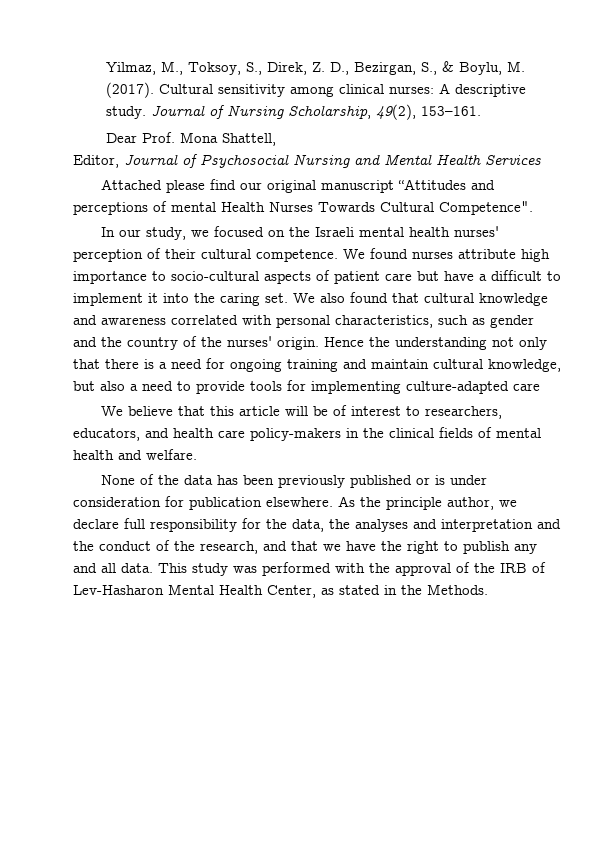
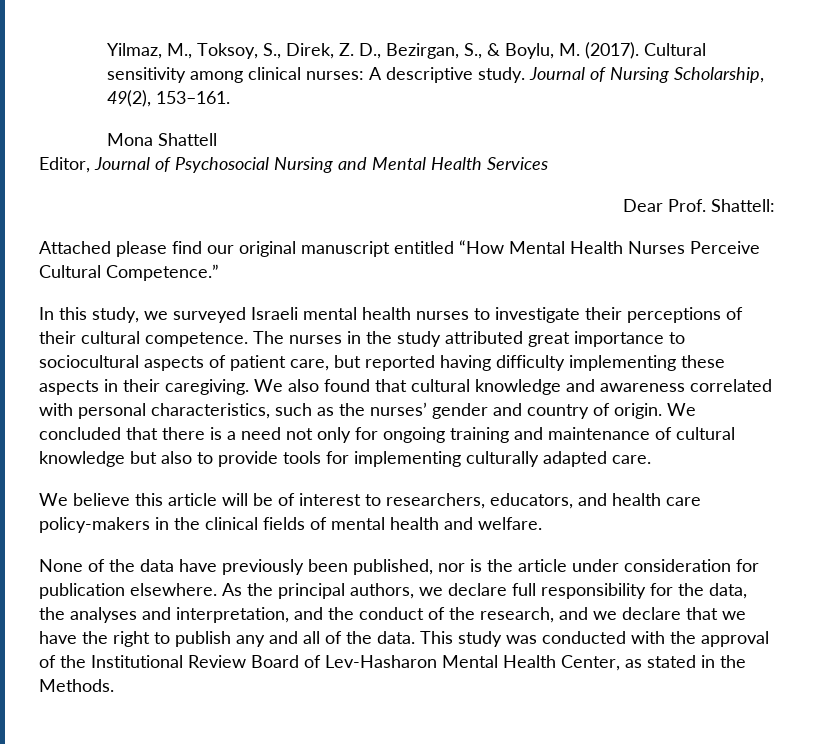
- Dear Prof. Mona Shattell,
+ Mona Shattell
+ Dear Prof. Shattell:
- Attached please find our original manuscript “Attitudes and perceptions of mental Health Nurses Towards Cultural Competence".
+ Attached please find our original manuscript entitled “How Mental Health Nurses Perceive Cultural Competence.”
- In our study, we focused on the Israeli mental health nurses' perception of their cultural competence. We found nurses attribute high importance to socio-cultural aspects of patient care but have a difficult to implement it into the caring set.
+ In this study, we surveyed Israeli mental health nurses to investigate their perceptions of their cultural competence. The nurses in the study attributed great importance to sociocultural aspects of patient care, but reported having difficulty implementing these aspects in their caregiving.
- We also found that cultural knowledge and awareness correlated with personal characteristics, such as gender and the country of the nurses' origin. Hence the understanding not only that there is a need for ongoing training and maintain cultural knowledge, but also a need to provide tools for implementing culture-adapted care
+ We also found that cultural knowledge and awareness correlated with personal characteristics, such as the nurses’ gender and country of origin. We concluded that there is a need not only for ongoing training and maintenance of cultural knowledge but also to provide tools for implementing culturally adapted care.
- We believe that this article will be of interest to researchers, educators, and health care policy-makers in the clinical fields of mental health and welfare.
+ We believe this article will be of interest to researchers, educators, and health care policy-makers in the clinical fields of mental health and welfare.
- None of the data has been previously published or is under consideration for publication elsewhere.
+ None of the data have previously been published, nor is the article under consideration for publication elsewhere.
- As the principle author, we declare full responsibility for the data, the analyses and interpretation and the conduct of the research, and that we have the right to publish any and all data.
+ As the principal authors, we declare full responsibility for the data, the analyses and interpretation, and the conduct of the research, and we declare that we have the right to publish any and all of the data.
- This study was performed with the approval of the IRB of Lev-Hasharon Mental Health Center, as stated in the Methods.
+ This study was conducted with the approval of the Institutional Review Board of Lev-Hasharon Mental Health Center, as stated in the Methods.

